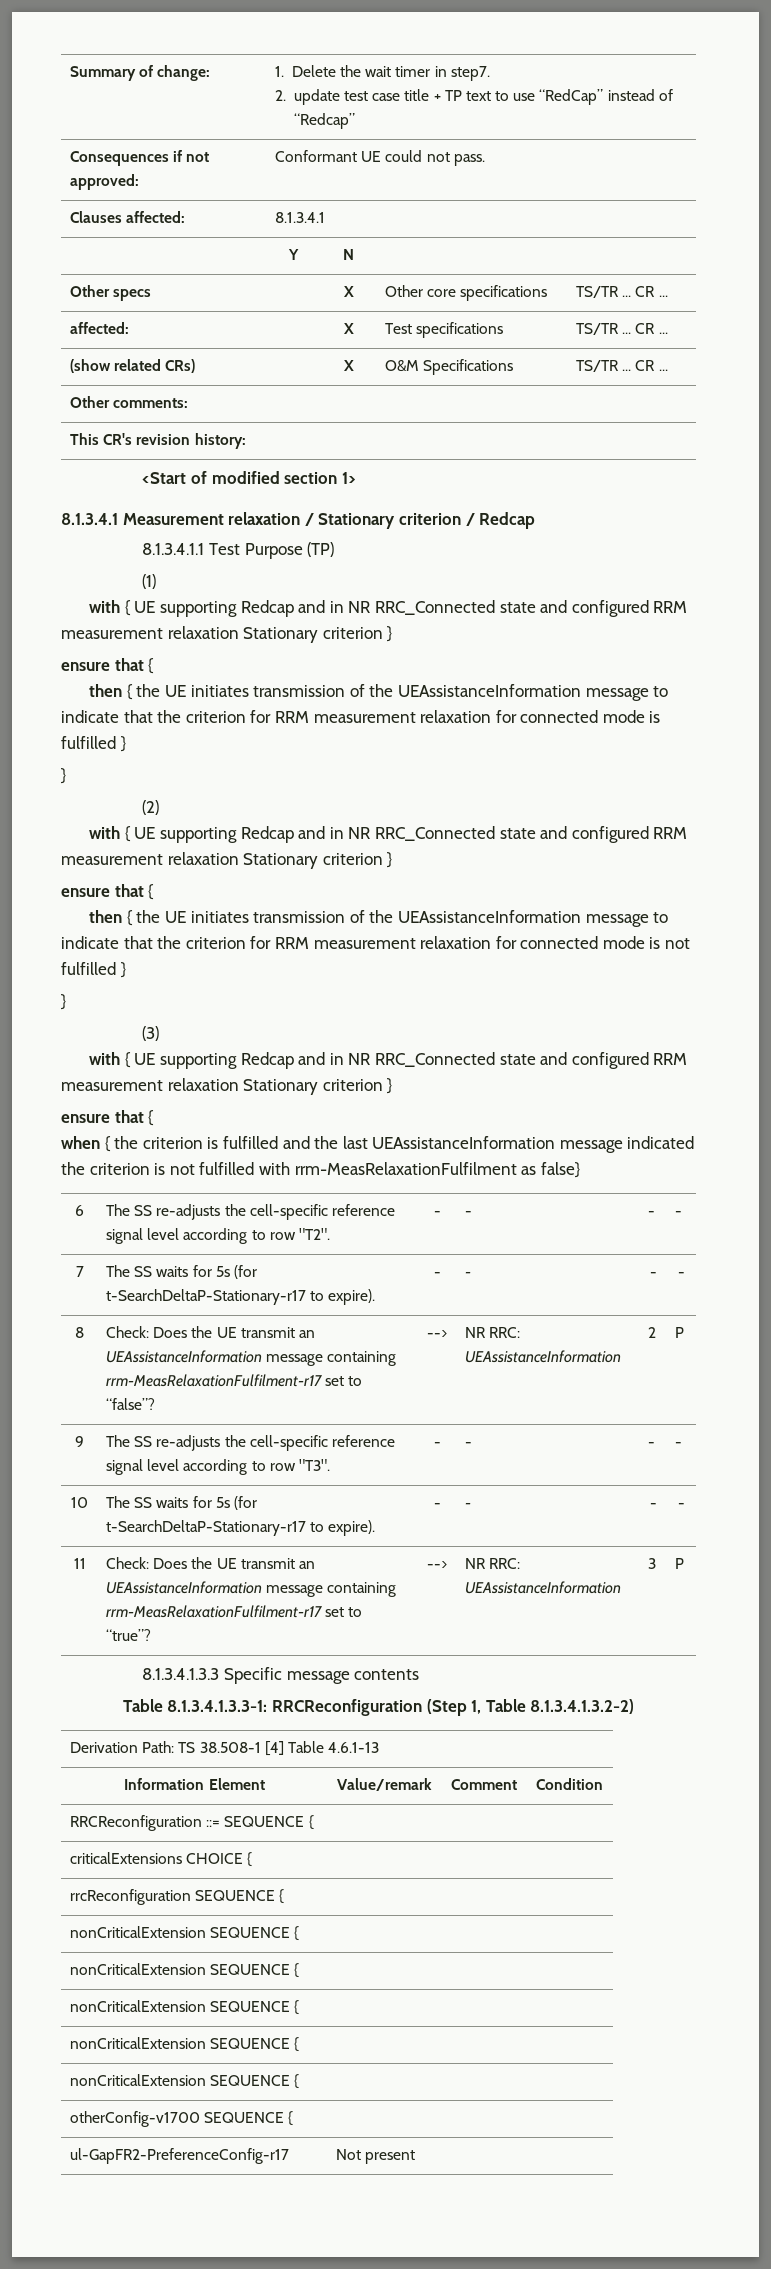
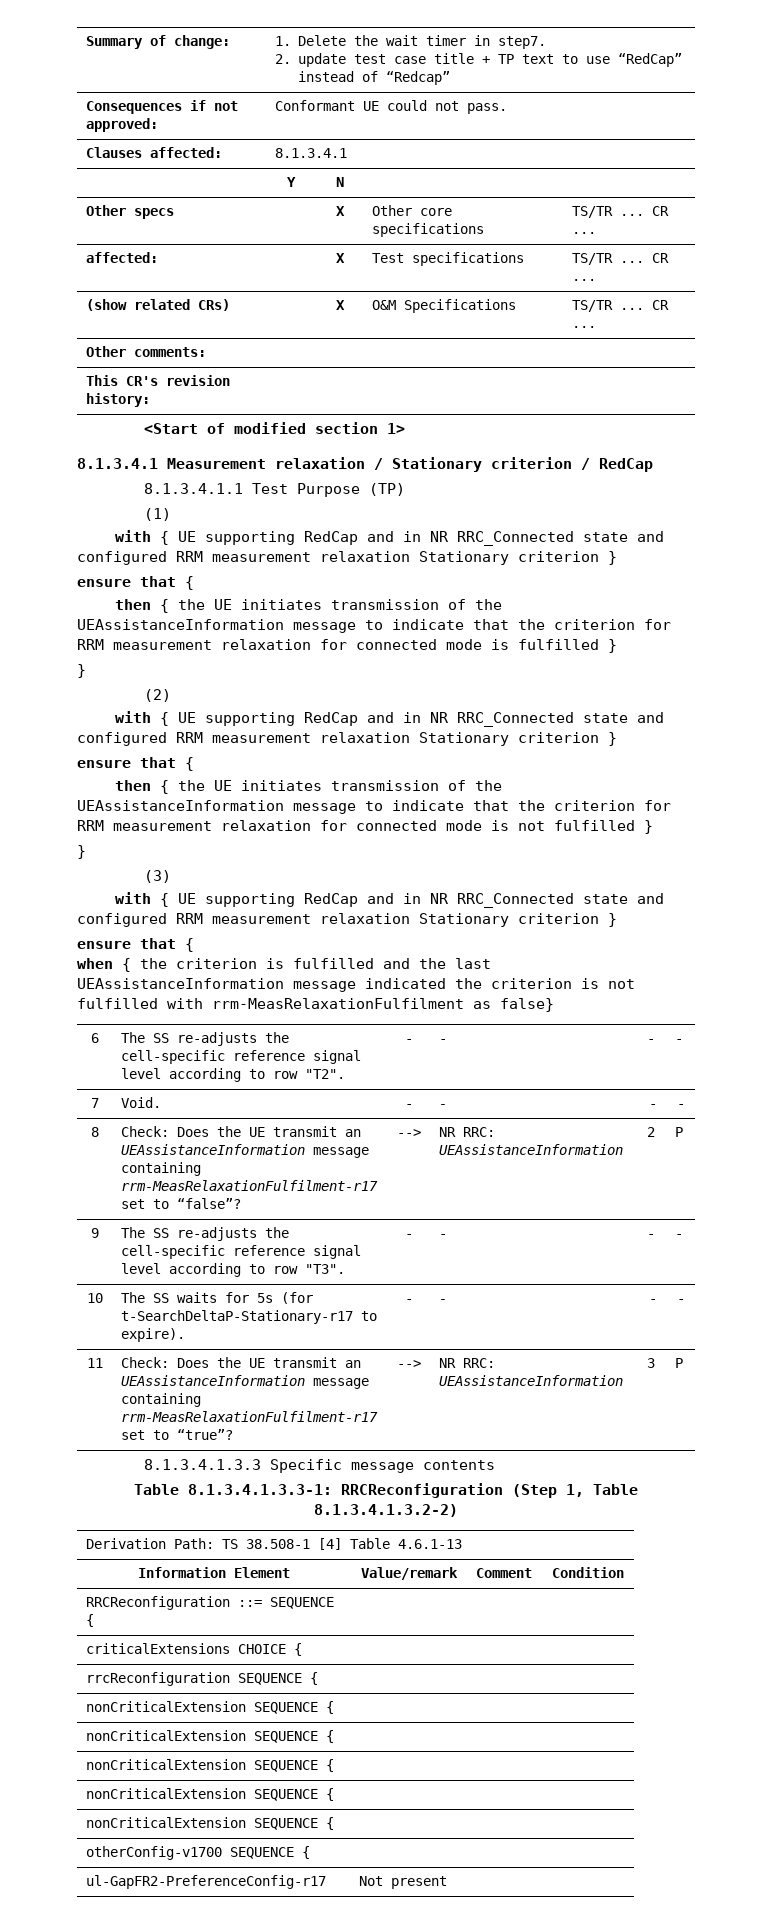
- 8.1.3.4.1 Measurement relaxation / Stationary criterion / Redcap
+ 8.1.3.4.1 Measurement relaxation / Stationary criterion / RedCap
  (1)
- with { UE supporting Redcap and in NR RRC_Connected state and configured RRM measurement relaxation Stationary criterion }
+ with { UE supporting RedCap and in NR RRC_Connected state and configured RRM measurement relaxation Stationary criterion }
  (2)
- with { UE supporting Redcap and in NR RRC_Connected state and configured RRM measurement relaxation Stationary criterion }
+ with { UE supporting RedCap and in NR RRC_Connected state and configured RRM measurement relaxation Stationary criterion }
  (3)
- with { UE supporting Redcap and in NR RRC_Connected state and configured RRM measurement relaxation Stationary criterion }
+ with { UE supporting RedCap and in NR RRC_Connected state and configured RRM measurement relaxation Stationary criterion }
- 7 | The SS waits for 5s (for t-SearchDeltaP-Stationary-r17 to expire). | - | - | - | -
+ 7 | Void. | - | - | - | -

